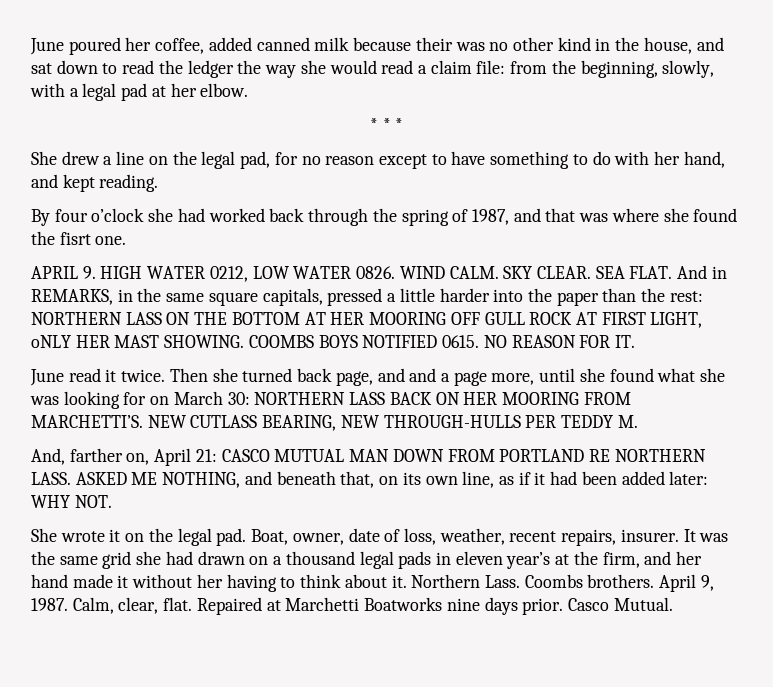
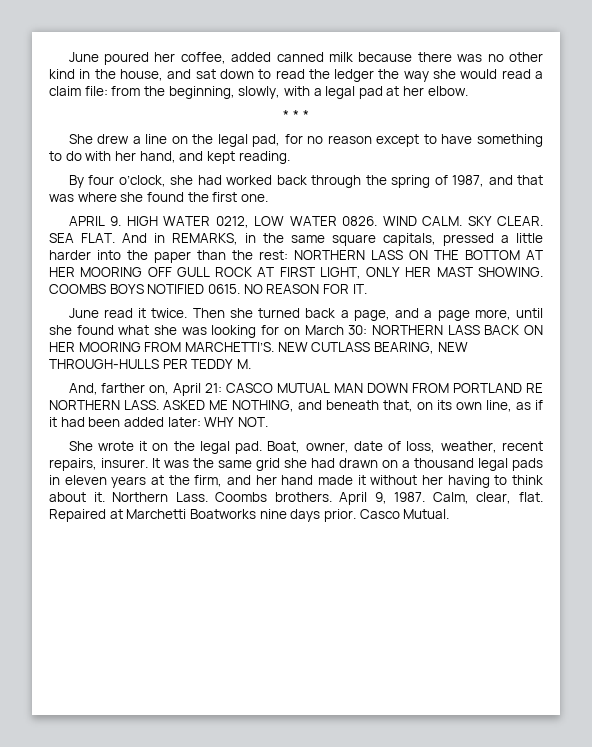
- June poured her coffee, added canned milk because their was no other kind in the house, and sat down to read the ledger the way she would read a claim file: from the beginning, slowly, with a legal pad at her elbow.
+ June poured her coffee, added canned milk because there was no other kind in the house, and sat down to read the ledger the way she would read a claim file: from the beginning, slowly, with a legal pad at her elbow.
- By four o’clock she had worked back through the spring of 1987, and that was where she found the fisrt one.
+ By four o’clock, she had worked back through the spring of 1987, and that was where she found the first one.
- And in REMARKS, in the same square capitals, pressed a little harder into the paper than the rest: NORTHERN LASS ON THE BOTTOM AT HER MOORING OFF GULL ROCK AT FIRST LIGHT, oNLY HER MAST SHOWING.
+ And in REMARKS, in the same square capitals, pressed a little harder into the paper than the rest: NORTHERN LASS ON THE BOTTOM AT HER MOORING OFF GULL ROCK AT FIRST LIGHT, ONLY HER MAST SHOWING.
- Then she turned back page, and and a page more, until she found what she was looking for on March 30: NORTHERN LASS BACK ON HER MOORING FROM MARCHETTI’S.
+ Then she turned back a page, and a page more, until she found what she was looking for on March 30: NORTHERN LASS BACK ON HER MOORING FROM MARCHETTI’S.
- It was the same grid she had drawn on a thousand legal pads in eleven year’s at the firm, and her hand made it without her having to think about it.
+ It was the same grid she had drawn on a thousand legal pads in eleven years at the firm, and her hand made it without her having to think about it.

